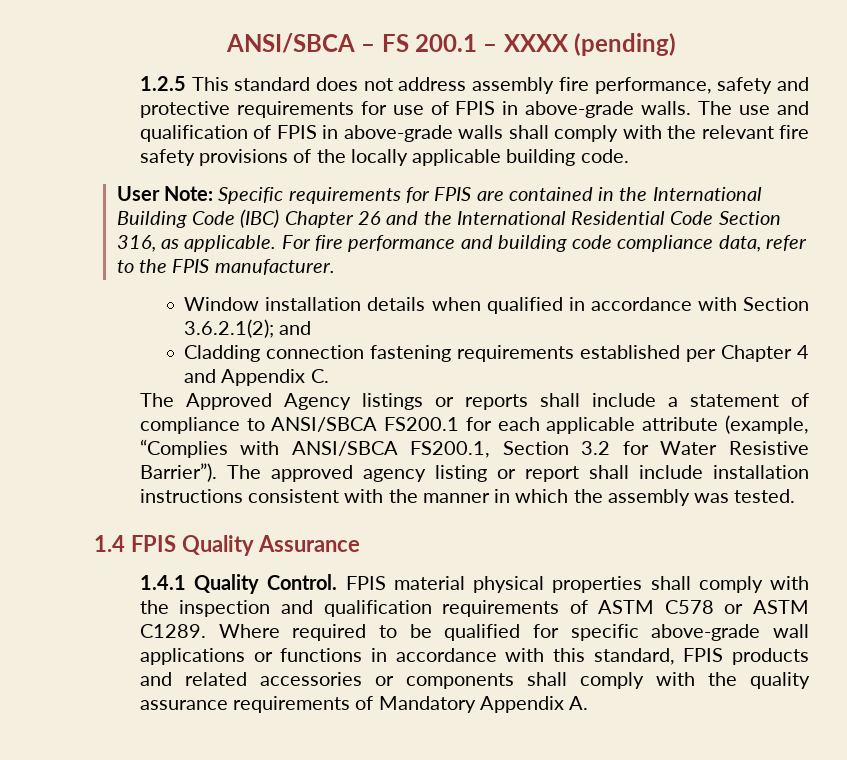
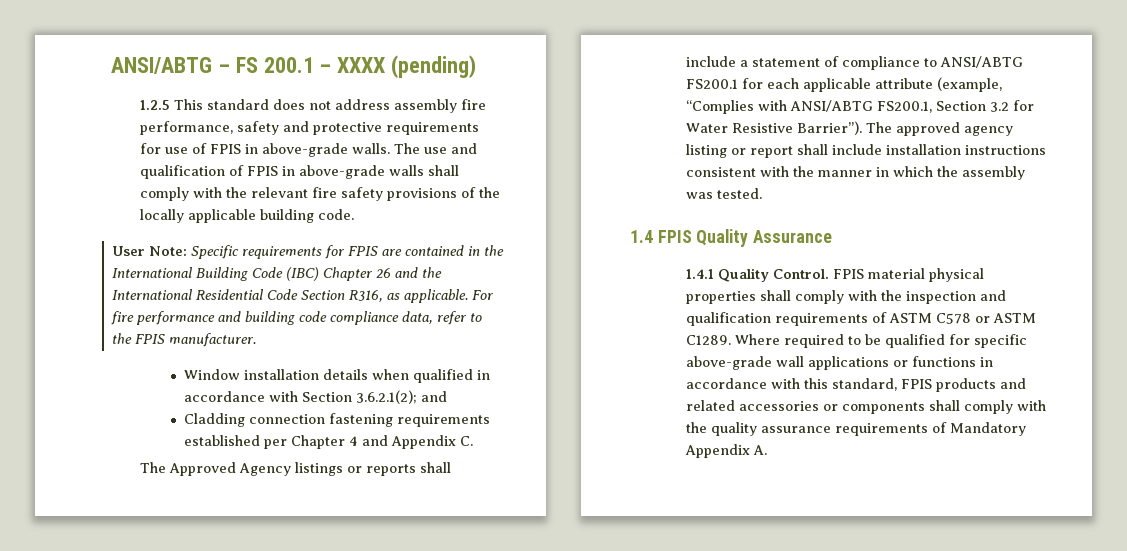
- ANSI/SBCA – FS 200.1 – XXXX (pending)
+ ANSI/ABTG – FS 200.1 – XXXX (pending)
- User Note: Specific requirements for FPIS are contained in the International Building Code (IBC) Chapter 26 and the International Residential Code Section 316, as applicable.
+ User Note: Specific requirements for FPIS are contained in the International Building Code (IBC) Chapter 26 and the International Residential Code Section R316, as applicable.
- The Approved Agency listings or reports shall include a statement of compliance to ANSI/SBCA FS200.1 for each applicable attribute (example, “Complies with ANSI/SBCA FS200.1, Section 3.2 for Water Resistive Barrier”).
+ The Approved Agency listings or reports shall include a statement of compliance to ANSI/ABTG FS200.1 for each applicable attribute (example, “Complies with ANSI/ABTG FS200.1, Section 3.2 for Water Resistive Barrier”).

